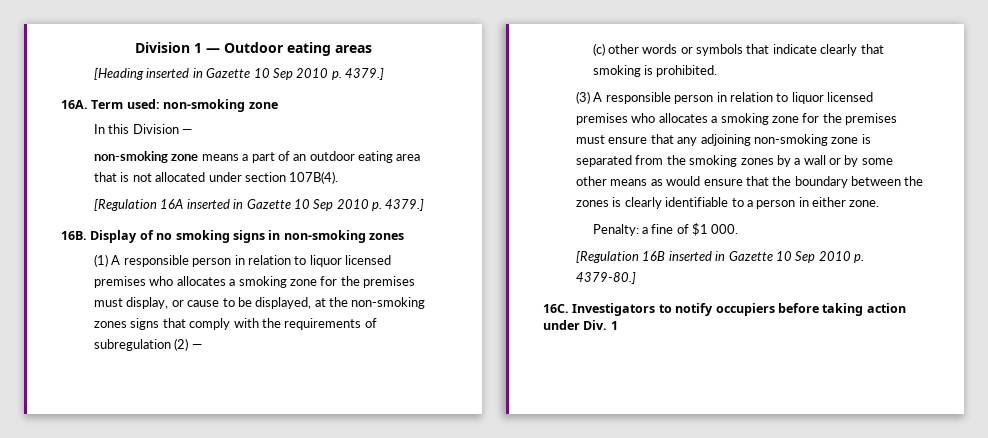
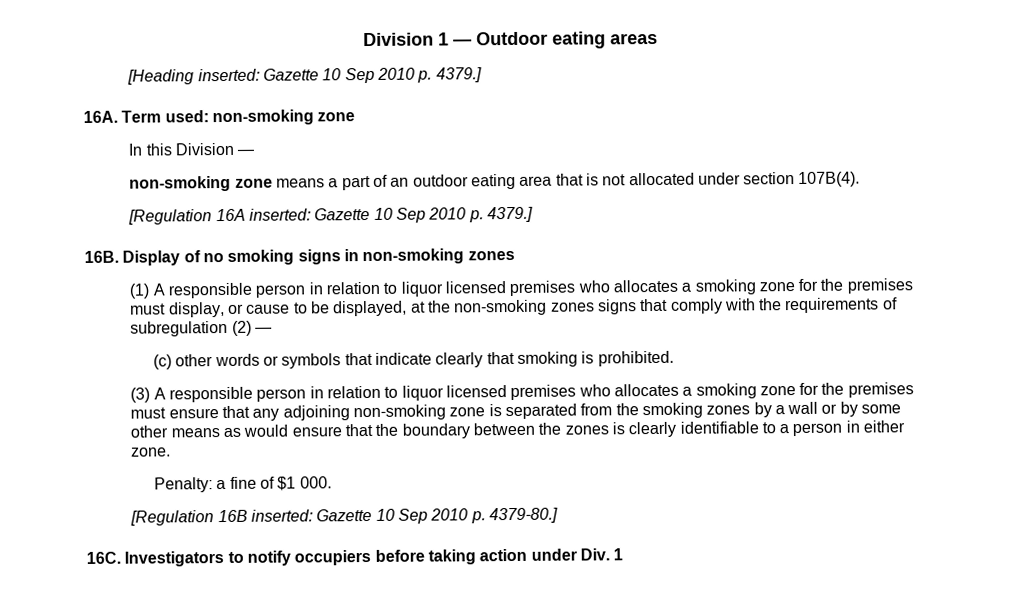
- [Heading inserted in Gazette 10 Sep 2010 p. 4379.]
+ [Heading inserted: Gazette 10 Sep 2010 p. 4379.]
- [Regulation 16A inserted in Gazette 10 Sep 2010 p. 4379.]
+ [Regulation 16A inserted: Gazette 10 Sep 2010 p. 4379.]
- [Regulation 16B inserted in Gazette 10 Sep 2010 p. 4379-80.]
+ [Regulation 16B inserted: Gazette 10 Sep 2010 p. 4379-80.]

